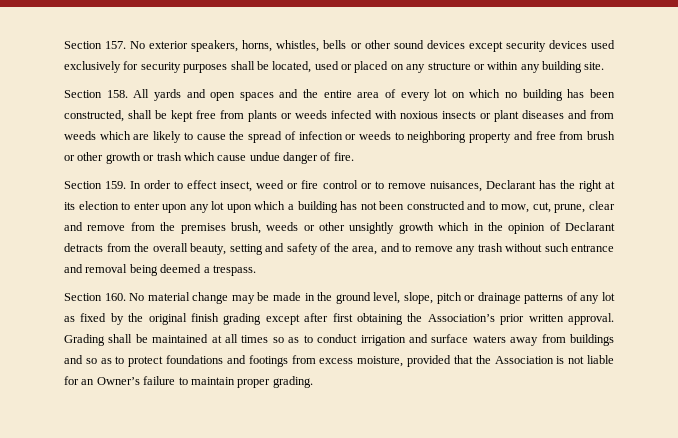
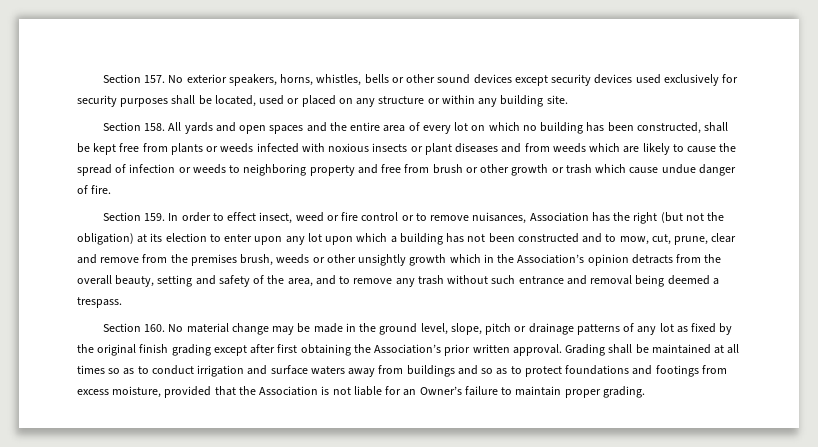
- Section 159. In order to effect insect, weed or fire control or to remove nuisances, Declarant has the right at its election to enter upon any lot upon which a building has not been constructed and to mow, cut, prune, clear and remove from the premises brush, weeds or other unsightly growth which in the opinion of Declarant detracts from the overall beauty, setting and safety of the area, and to remove any trash without such entrance and removal being deemed a trespass.
+ Section 159. In order to effect insect, weed or fire control or to remove nuisances, Association has the right (but not the obligation) at its election to enter upon any lot upon which a building has not been constructed and to mow, cut, prune, clear and remove from the premises brush, weeds or other unsightly growth which in the Association’s opinion detracts from the overall beauty, setting and safety of the area, and to remove any trash without such entrance and removal being deemed a trespass.

